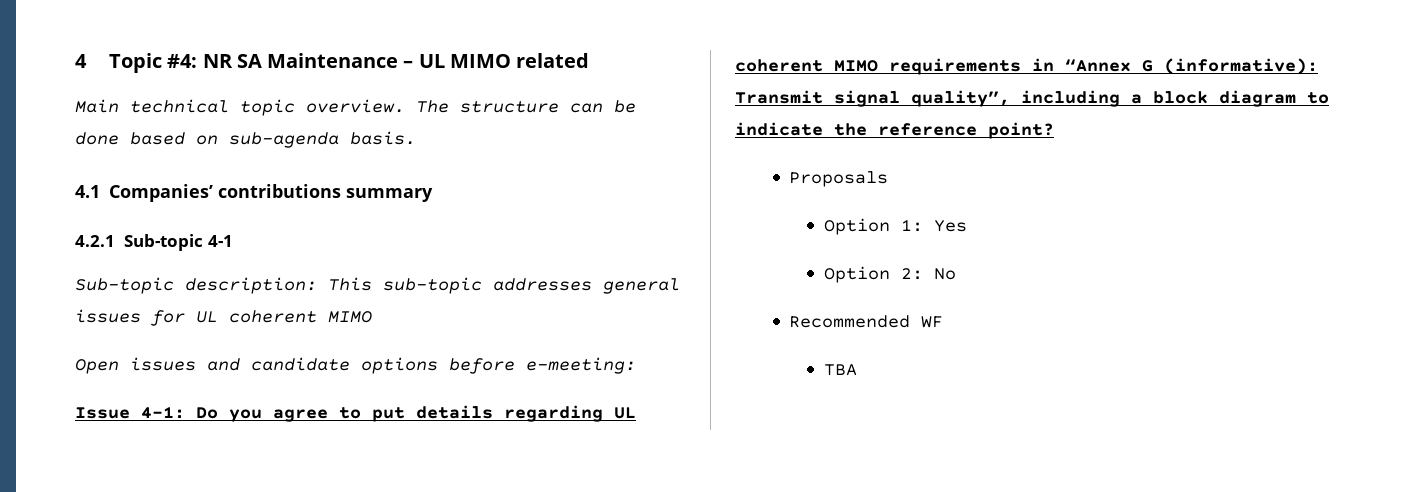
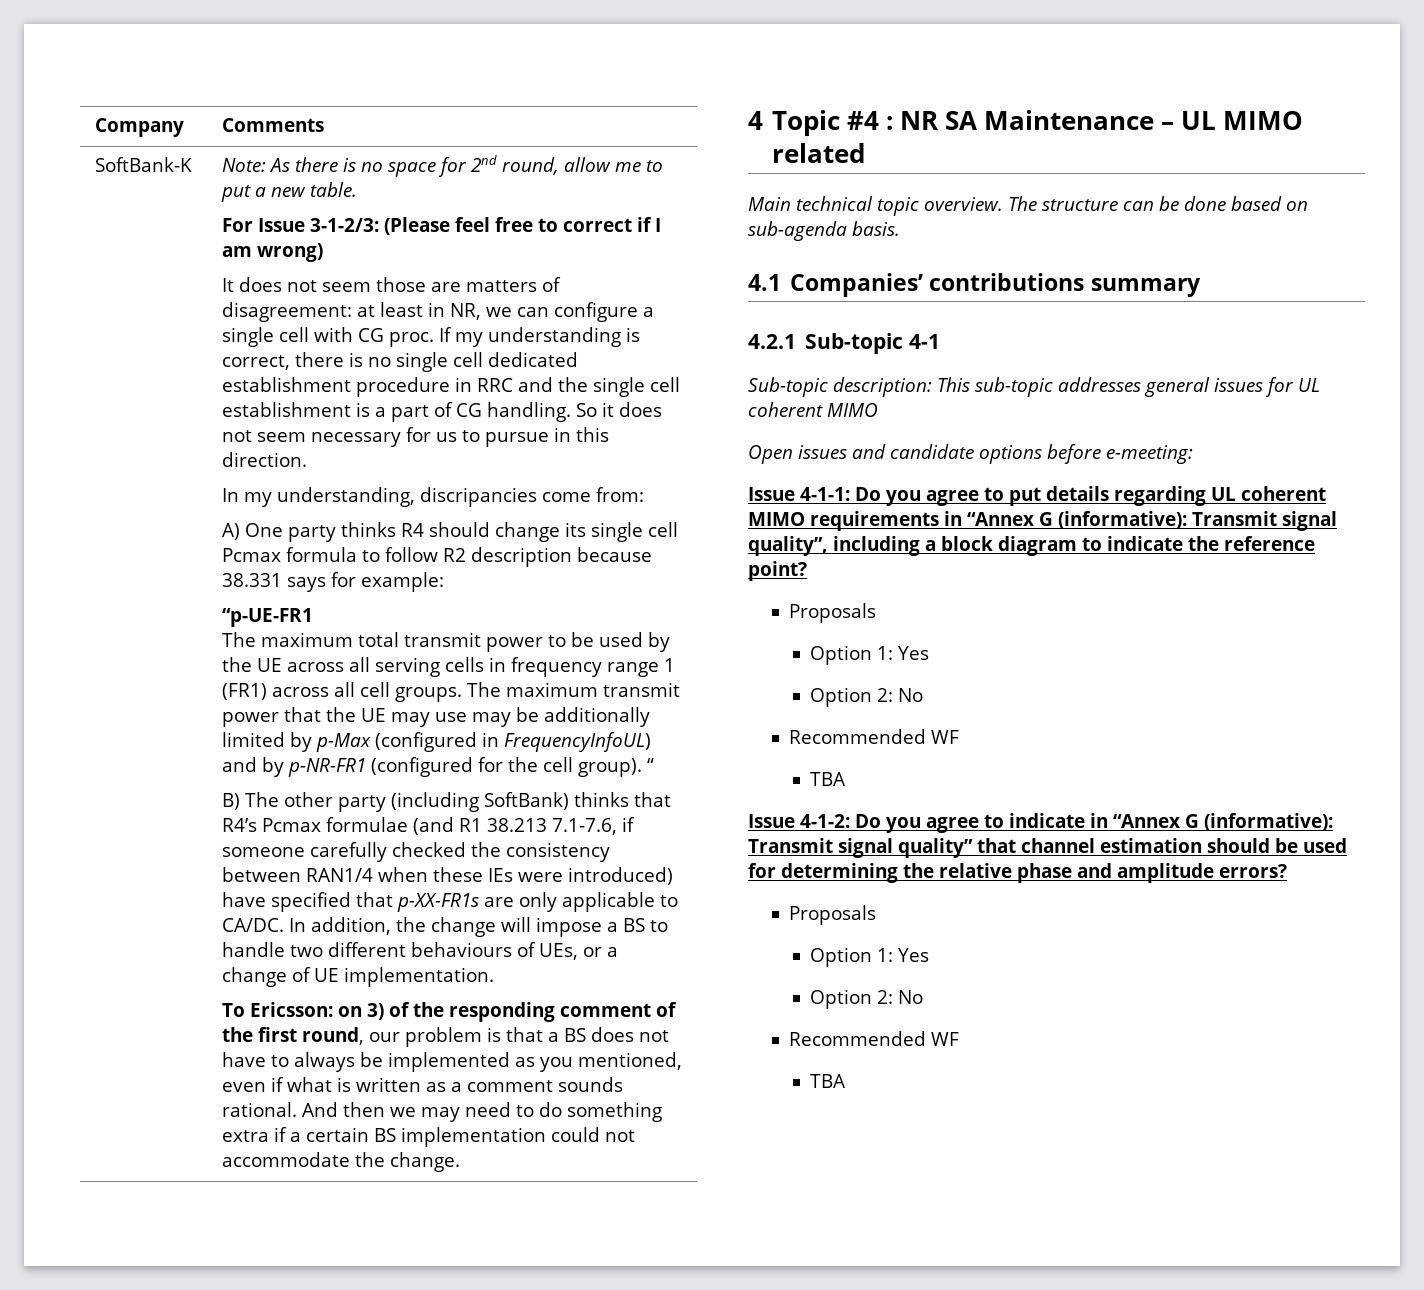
- 4 Topic #4: NR SA Maintenance – UL MIMO related
+ Company | Comments
+ SoftBank-K | Note: As there is no space for 2nd round, allow me to put a new table.
+ For Issue 3-1-2/3: (Please feel free to correct if I am wrong)
+ It does not seem those are matters of disagreement: at least in NR, we can configure a single cell with CG proc. If my understanding is correct, there is no single cell dedicated establishment procedure in RRC and the single cell establishment is a part of CG handling. So it does not seem necessary for us to pursue in this direction.
+ In my understanding, discripancies come from:
+ A) One party thinks R4 should change its single cell Pcmax formula to follow R2 description because 38.331 says for example:
+ “p-UE-FR1
+ The maximum total transmit power to be used by the UE across all serving cells in frequency range 1 (FR1) across all cell groups. The maximum transmit power that the UE may use may be additionally limited by p-Max (configured in FrequencyInfoUL) and by p-NR-FR1 (configured for the cell group). “
+ B) The other party (including SoftBank) thinks that R4’s Pcmax formulae (and R1 38.213 7.1-7.6, if someone carefully checked the consistency between RAN1/4 when these IEs were introduced) have specified that p-XX-FR1s are only applicable to CA/DC. In addition, the change will impose a BS to handle two different behaviours of UEs, or a change of UE implementation.
+ To Ericsson: on 3) of the responding comment of the first round, our problem is that a BS does not have to always be implemented as you mentioned, even if what is written as a comment sounds rational. And then we may need to do something extra if a certain BS implementation could not accommodate the change.
+ 4 Topic #4 : NR SA Maintenance – UL MIMO related
- Issue 4-1: Do you agree to put details regarding UL coherent MIMO requirements in “Annex G (informative): Transmit signal quality”, including a block diagram to indicate the reference point?
+ Issue 4-1-1: Do you agree to put details regarding UL coherent MIMO requirements in “Annex G (informative): Transmit signal quality”, including a block diagram to indicate the reference point?
+ Issue 4-1-2: Do you agree to indicate in “Annex G (informative): Transmit signal quality” that channel estimation should be used for determining the relative phase and amplitude errors?
+ Proposals
+ Option 1: Yes
+ Option 2: No
+ Recommended WF
+ TBA

